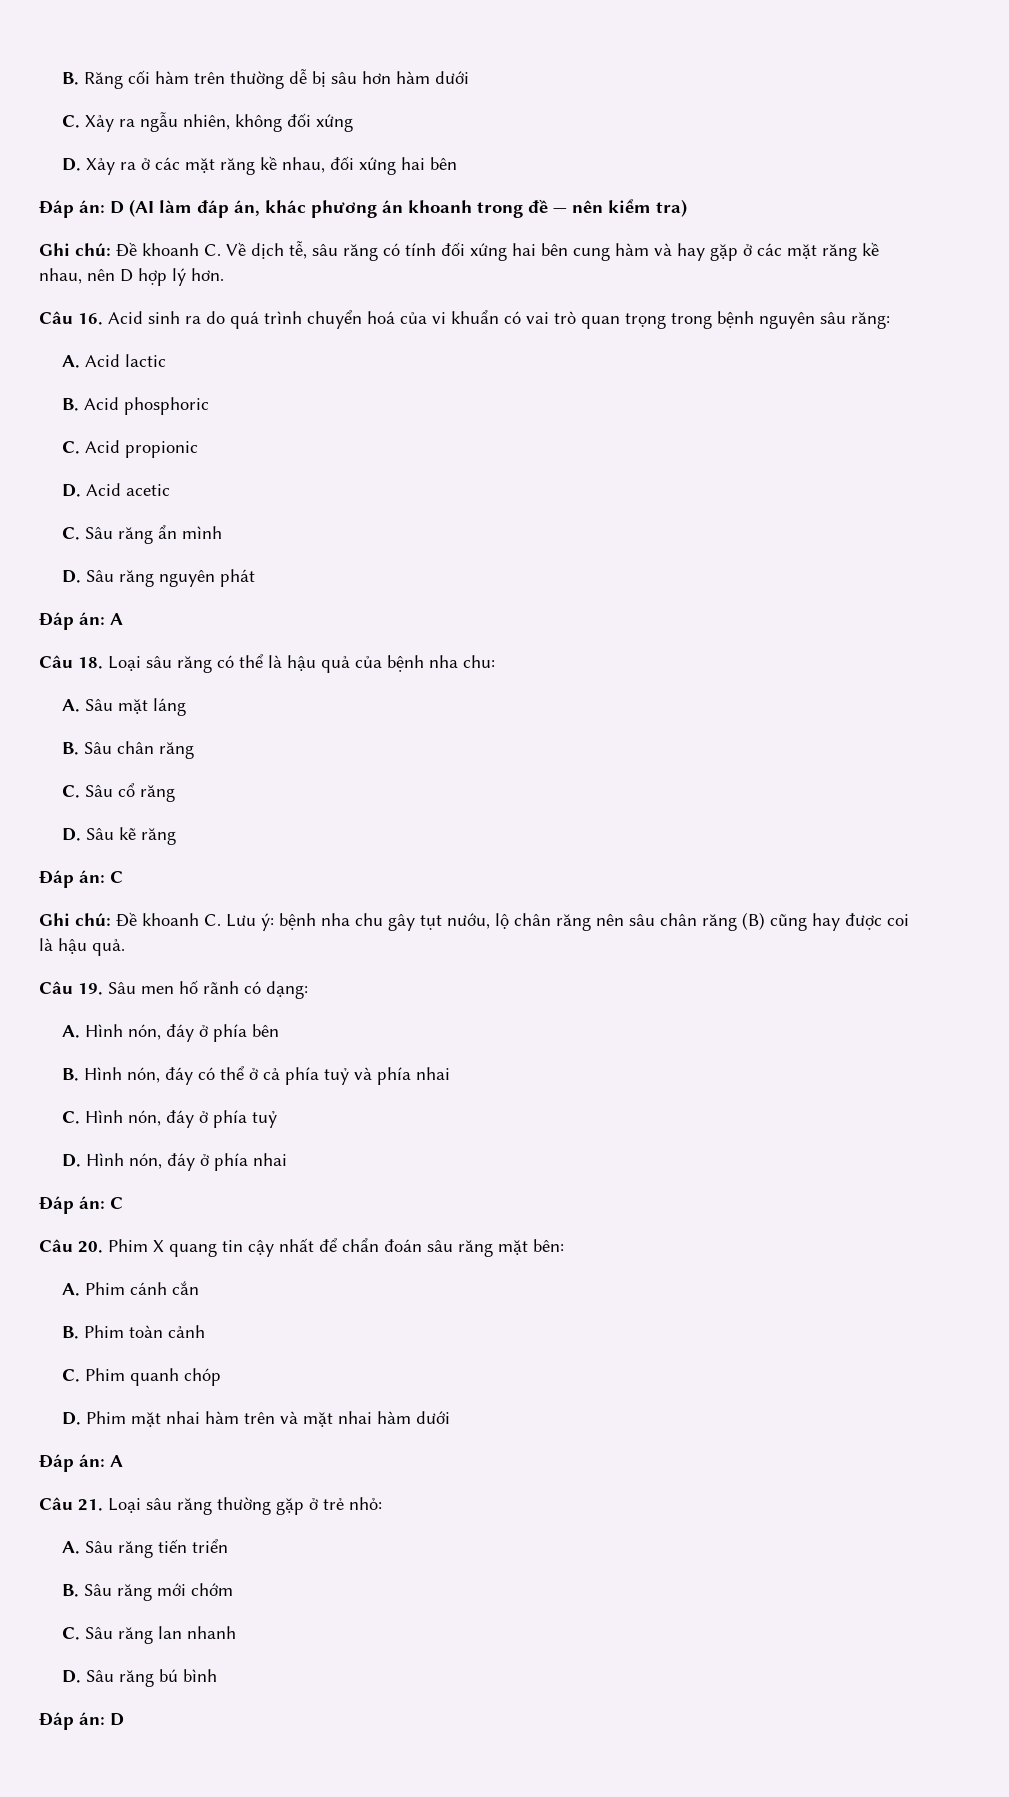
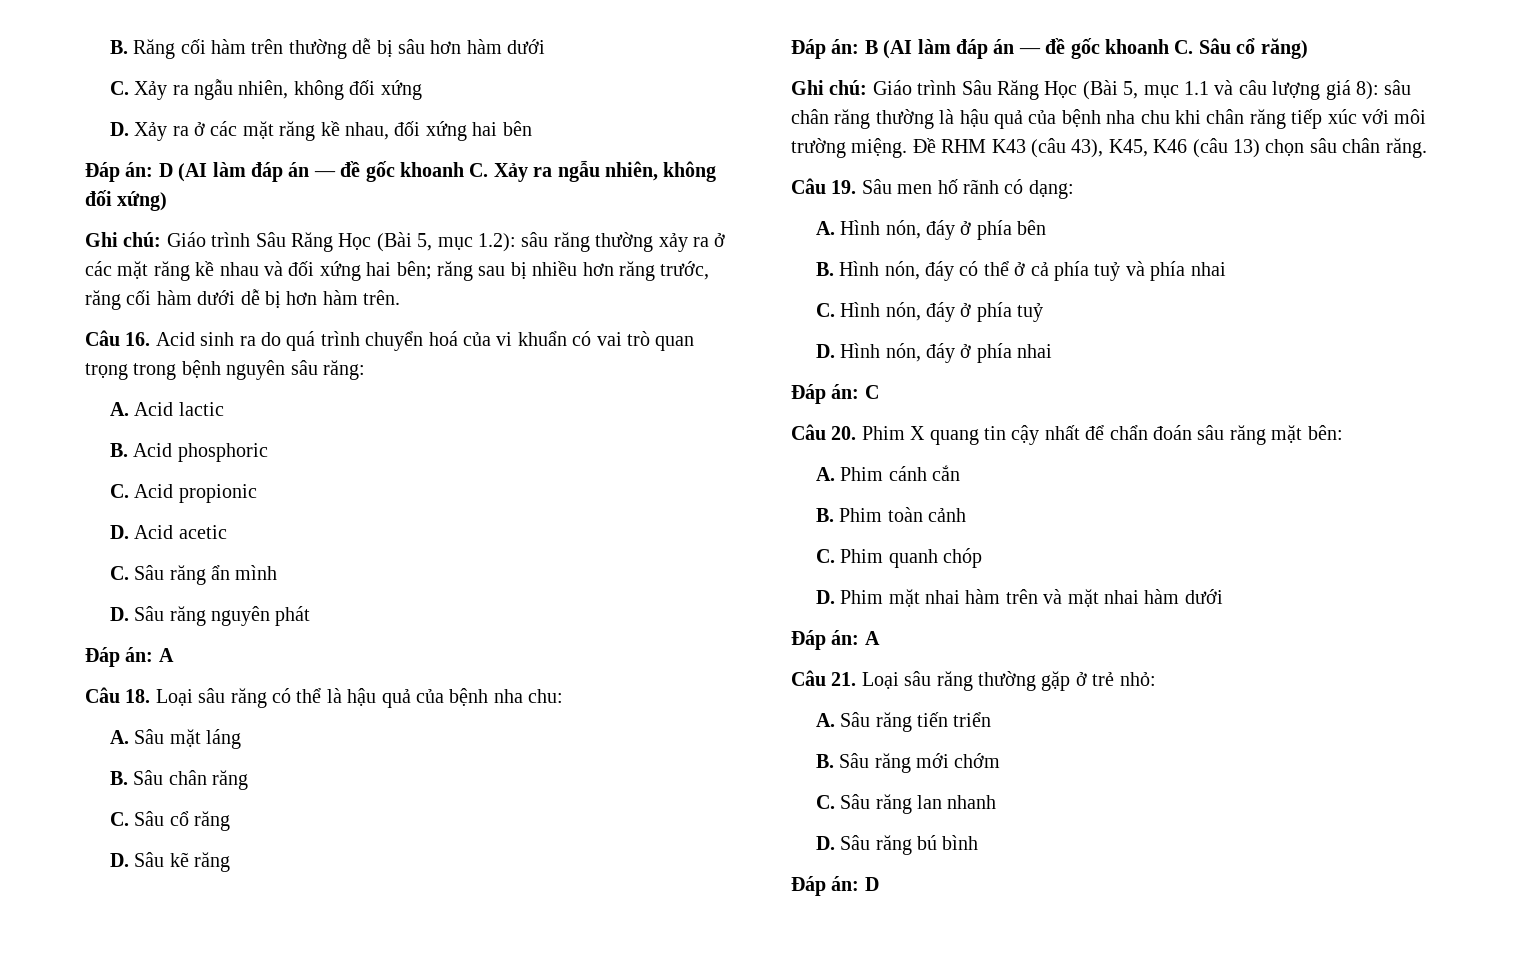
- Đáp án: D (AI làm đáp án, khác phương án khoanh trong đề — nên kiểm tra)
- Ghi chú: Đề khoanh C. Về dịch tễ, sâu răng có tính đối xứng hai bên cung hàm và hay gặp ở các mặt răng kề nhau, nên D hợp lý hơn.
+ Đáp án: D (AI làm đáp án — đề gốc khoanh C. Xảy ra ngẫu nhiên, không đối xứng)
+ Ghi chú: Giáo trình Sâu Răng Học (Bài 5, mục 1.2): sâu răng thường xảy ra ở các mặt răng kề nhau và đối xứng hai bên; răng sau bị nhiều hơn răng trước, răng cối hàm dưới dễ bị hơn hàm trên.
  D. Sâu kẽ răng
- Đáp án: C
- Ghi chú: Đề khoanh C. Lưu ý: bệnh nha chu gây tụt nướu, lộ chân răng nên sâu chân răng (B) cũng hay được coi là hậu quả.
+ Đáp án: B (AI làm đáp án — đề gốc khoanh C. Sâu cổ răng)
+ Ghi chú: Giáo trình Sâu Răng Học (Bài 5, mục 1.1 và câu lượng giá 8): sâu chân răng thường là hậu quả của bệnh nha chu khi chân răng tiếp xúc với môi trường miệng. Đề RHM K43 (câu 43), K45, K46 (câu 13) chọn sâu chân răng.

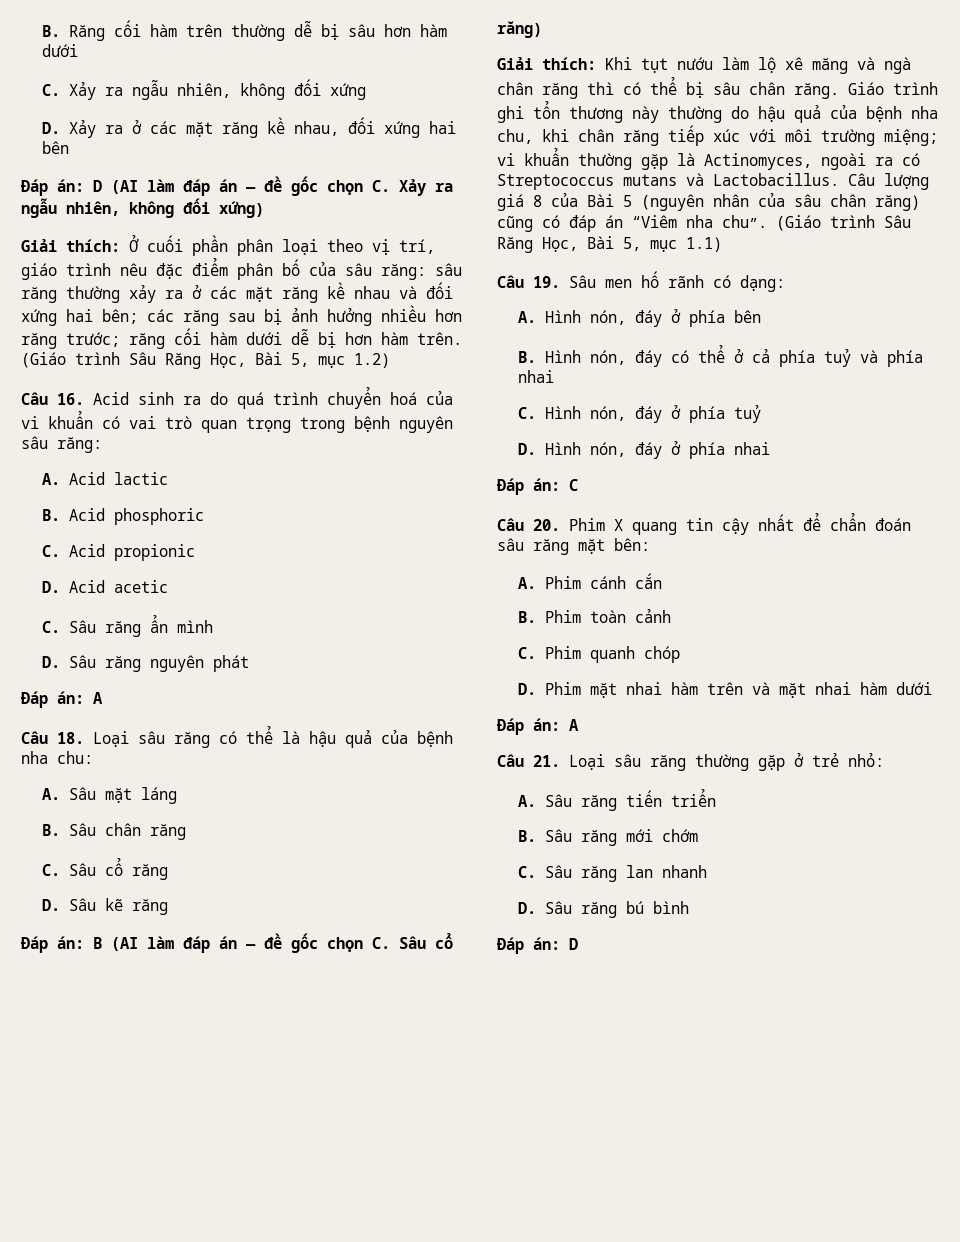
- Đáp án: D (AI làm đáp án — đề gốc khoanh C. Xảy ra ngẫu nhiên, không đối xứng)
+ Đáp án: D (AI làm đáp án — đề gốc chọn C. Xảy ra ngẫu nhiên, không đối xứng)
- Ghi chú: Giáo trình Sâu Răng Học (Bài 5, mục 1.2): sâu răng thường xảy ra ở các mặt răng kề nhau và đối xứng hai bên; răng sau bị nhiều hơn răng trước, răng cối hàm dưới dễ bị hơn hàm trên.
+ Giải thích: Ở cuối phần phân loại theo vị trí, giáo trình nêu đặc điểm phân bố của sâu răng: sâu răng thường xảy ra ở các mặt răng kề nhau và đối xứng hai bên; các răng sau bị ảnh hưởng nhiều hơn răng trước; răng cối hàm dưới dễ bị hơn hàm trên. (Giáo trình Sâu Răng Học, Bài 5, mục 1.2)
- Đáp án: B (AI làm đáp án — đề gốc khoanh C. Sâu cổ răng)
+ Đáp án: B (AI làm đáp án — đề gốc chọn C. Sâu cổ răng)
- Ghi chú: Giáo trình Sâu Răng Học (Bài 5, mục 1.1 và câu lượng giá 8): sâu chân răng thường là hậu quả của bệnh nha chu khi chân răng tiếp xúc với môi trường miệng. Đề RHM K43 (câu 43), K45, K46 (câu 13) chọn sâu chân răng.
+ Giải thích: Khi tụt nướu làm lộ xê măng và ngà chân răng thì có thể bị sâu chân răng. Giáo trình ghi tổn thương này thường do hậu quả của bệnh nha chu, khi chân răng tiếp xúc với môi trường miệng; vi khuẩn thường gặp là Actinomyces, ngoài ra có Streptococcus mutans và Lactobacillus. Câu lượng giá 8 của Bài 5 (nguyên nhân của sâu chân răng) cũng có đáp án “Viêm nha chu”. (Giáo trình Sâu Răng Học, Bài 5, mục 1.1)

